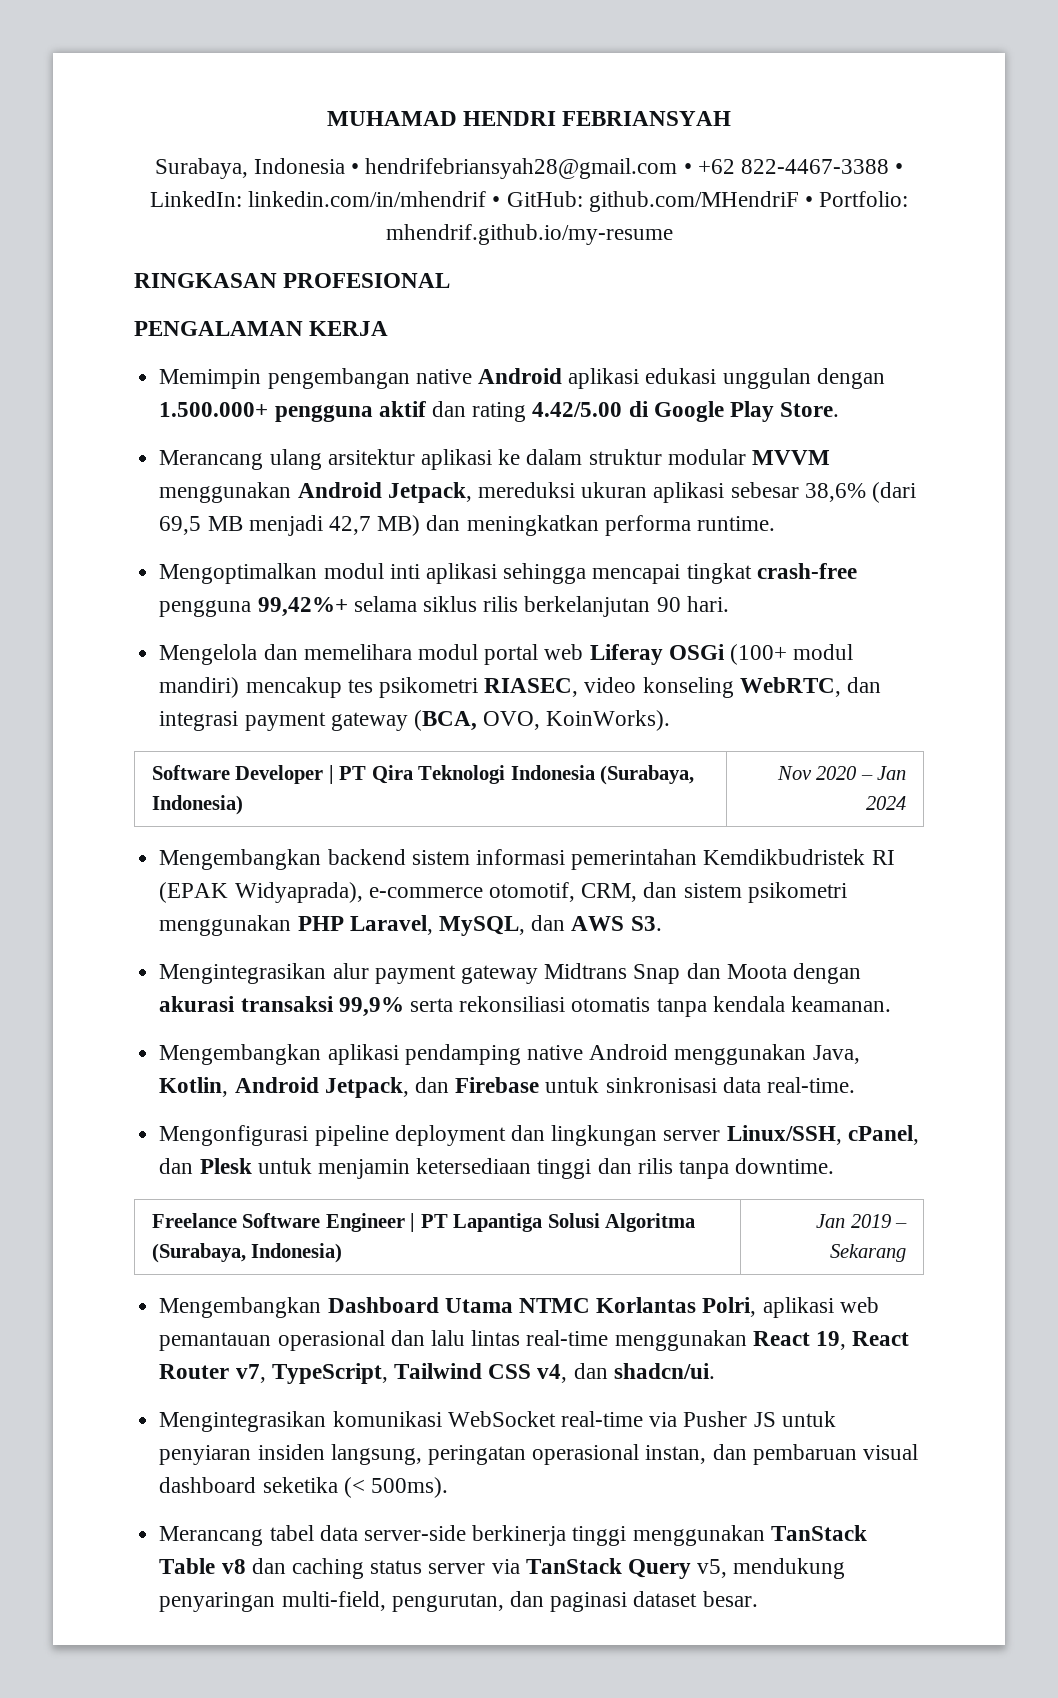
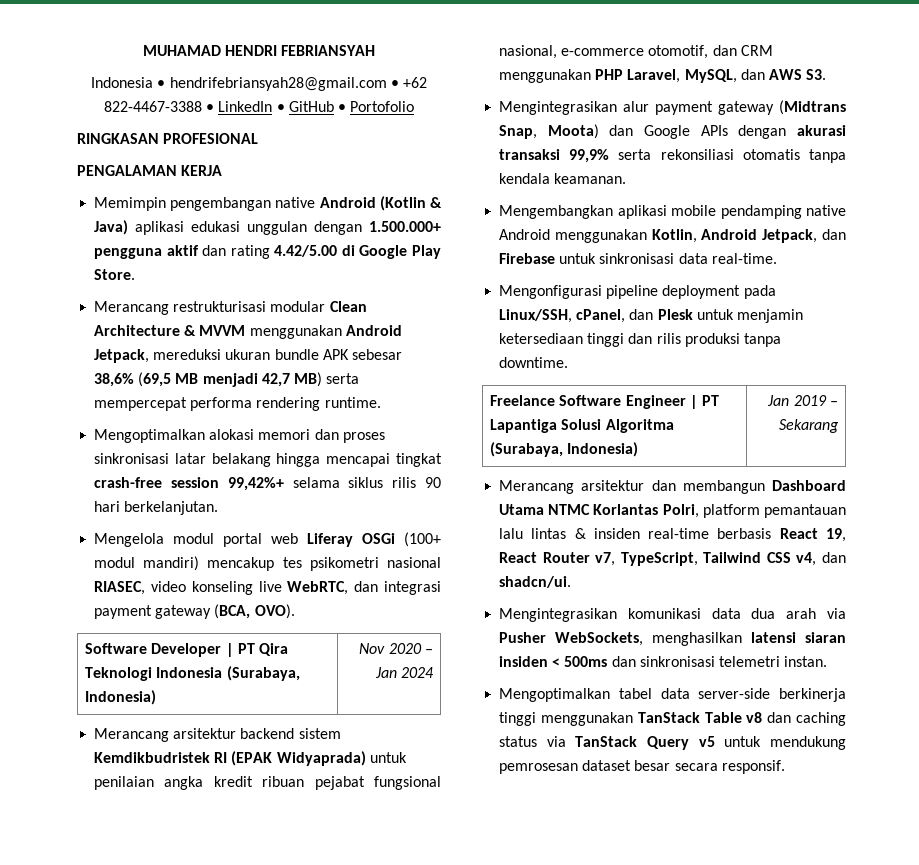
- Surabaya, Indonesia • hendrifebriansyah28@gmail.com • +62 822-4467-3388 • LinkedIn: linkedin.com/in/mhendrif • GitHub: github.com/MHendriF • Portfolio: mhendrif.github.io/my-resume
+ Indonesia • hendrifebriansyah28@gmail.com • +62 822-4467-3388 • LinkedIn • GitHub • Portofolio
- Memimpin pengembangan native Android aplikasi edukasi unggulan dengan 1.500.000+ pengguna aktif dan rating 4.42/5.00 di Google Play Store.
+ Memimpin pengembangan native Android (Kotlin & Java) aplikasi edukasi unggulan dengan 1.500.000+ pengguna aktif dan rating 4.42/5.00 di Google Play Store.
- Merancang ulang arsitektur aplikasi ke dalam struktur modular MVVM menggunakan Android Jetpack, mereduksi ukuran aplikasi sebesar 38,6% (dari 69,5 MB menjadi 42,7 MB) dan meningkatkan performa runtime.
- Mengoptimalkan modul inti aplikasi sehingga mencapai tingkat crash-free pengguna 99,42%+ selama siklus rilis berkelanjutan 90 hari.
+ Merancang restrukturisasi modular Clean Architecture & MVVM menggunakan Android Jetpack, mereduksi ukuran bundle APK sebesar 38,6% (69,5 MB menjadi 42,7 MB) serta mempercepat performa rendering runtime.
+ Mengoptimalkan alokasi memori dan proses sinkronisasi latar belakang hingga mencapai tingkat crash-free session 99,42%+ selama siklus rilis 90 hari berkelanjutan.
- Mengelola dan memelihara modul portal web Liferay OSGi (100+ modul mandiri) mencakup tes psikometri RIASEC, video konseling WebRTC, dan integrasi payment gateway (BCA, OVO, KoinWorks).
+ Mengelola modul portal web Liferay OSGi (100+ modul mandiri) mencakup tes psikometri nasional RIASEC, video konseling live WebRTC, dan integrasi payment gateway (BCA, OVO).
- Mengembangkan backend sistem informasi pemerintahan Kemdikbudristek RI (EPAK Widyaprada), e-commerce otomotif, CRM, dan sistem psikometri menggunakan PHP Laravel, MySQL, dan AWS S3.
+ Merancang arsitektur backend sistem Kemdikbudristek RI (EPAK Widyaprada) untuk penilaian angka kredit ribuan pejabat fungsional nasional, e-commerce otomotif, dan CRM menggunakan PHP Laravel, MySQL, dan AWS S3.
- Mengintegrasikan alur payment gateway Midtrans Snap dan Moota dengan akurasi transaksi 99,9% serta rekonsiliasi otomatis tanpa kendala keamanan.
+ Mengintegrasikan alur payment gateway (Midtrans Snap, Moota) dan Google APIs dengan akurasi transaksi 99,9% serta rekonsiliasi otomatis tanpa kendala keamanan.
- Mengembangkan aplikasi pendamping native Android menggunakan Java, Kotlin, Android Jetpack, dan Firebase untuk sinkronisasi data real-time.
+ Mengembangkan aplikasi mobile pendamping native Android menggunakan Kotlin, Android Jetpack, dan Firebase untuk sinkronisasi data real-time.
- Mengonfigurasi pipeline deployment dan lingkungan server Linux/SSH, cPanel, dan Plesk untuk menjamin ketersediaan tinggi dan rilis tanpa downtime.
+ Mengonfigurasi pipeline deployment pada Linux/SSH, cPanel, dan Plesk untuk menjamin ketersediaan tinggi dan rilis produksi tanpa downtime.
- Mengembangkan Dashboard Utama NTMC Korlantas Polri, aplikasi web pemantauan operasional dan lalu lintas real-time menggunakan React 19, React Router v7, TypeScript, Tailwind CSS v4, dan shadcn/ui.
+ Merancang arsitektur dan membangun Dashboard Utama NTMC Korlantas Polri, platform pemantauan lalu lintas & insiden real-time berbasis React 19, React Router v7, TypeScript, Tailwind CSS v4, dan shadcn/ui.
- Mengintegrasikan komunikasi WebSocket real-time via Pusher JS untuk penyiaran insiden langsung, peringatan operasional instan, dan pembaruan visual dashboard seketika (< 500ms).
- Merancang tabel data server-side berkinerja tinggi menggunakan TanStack Table v8 dan caching status server via TanStack Query v5, mendukung penyaringan multi-field, pengurutan, dan paginasi dataset besar.
+ Mengintegrasikan komunikasi data dua arah via Pusher WebSockets, menghasilkan latensi siaran insiden < 500ms dan sinkronisasi telemetri instan.
+ Mengoptimalkan tabel data server-side berkinerja tinggi menggunakan TanStack Table v8 dan caching status via TanStack Query v5 untuk mendukung pemrosesan dataset besar secara responsif.

